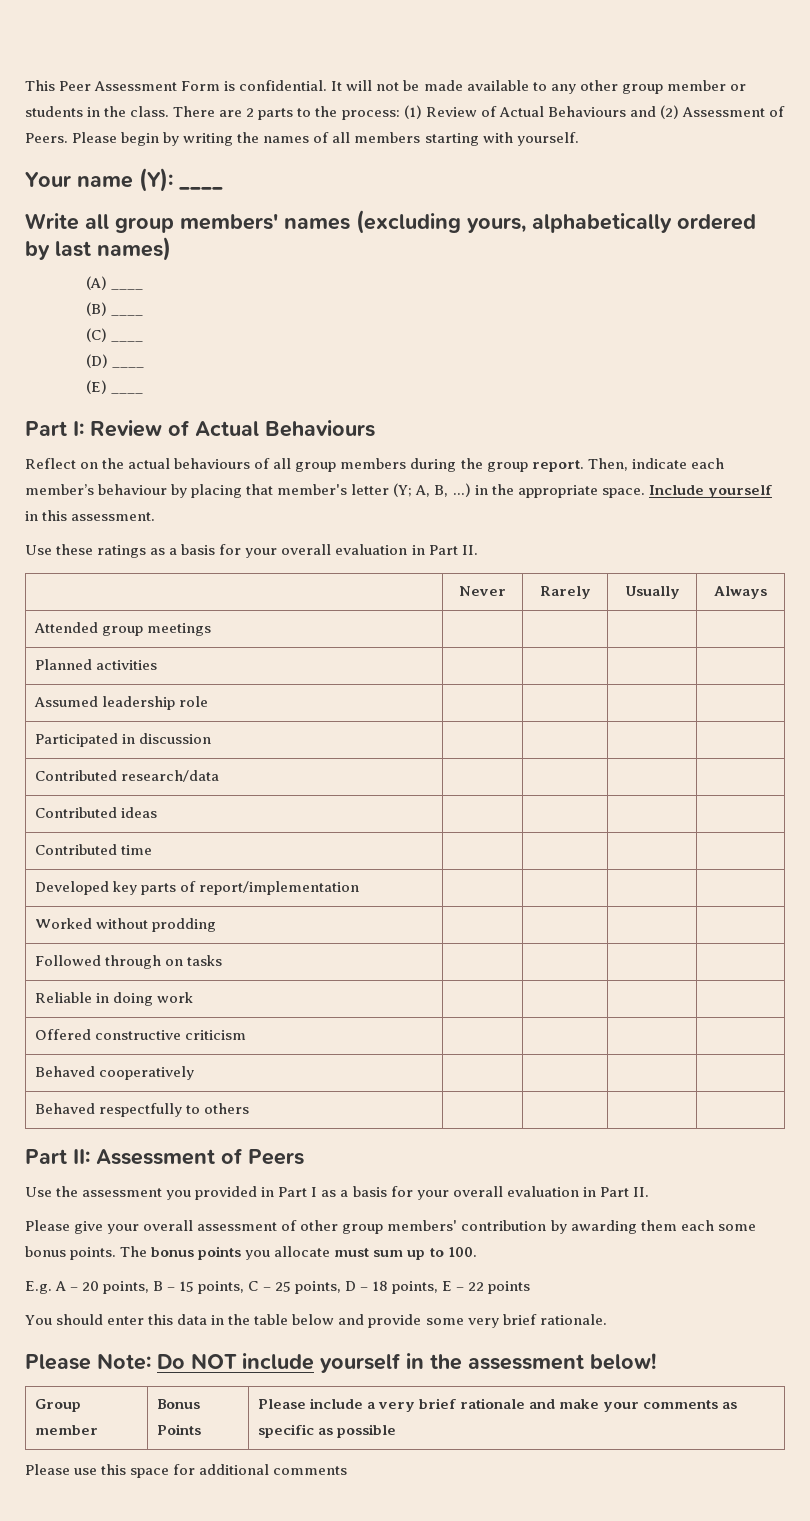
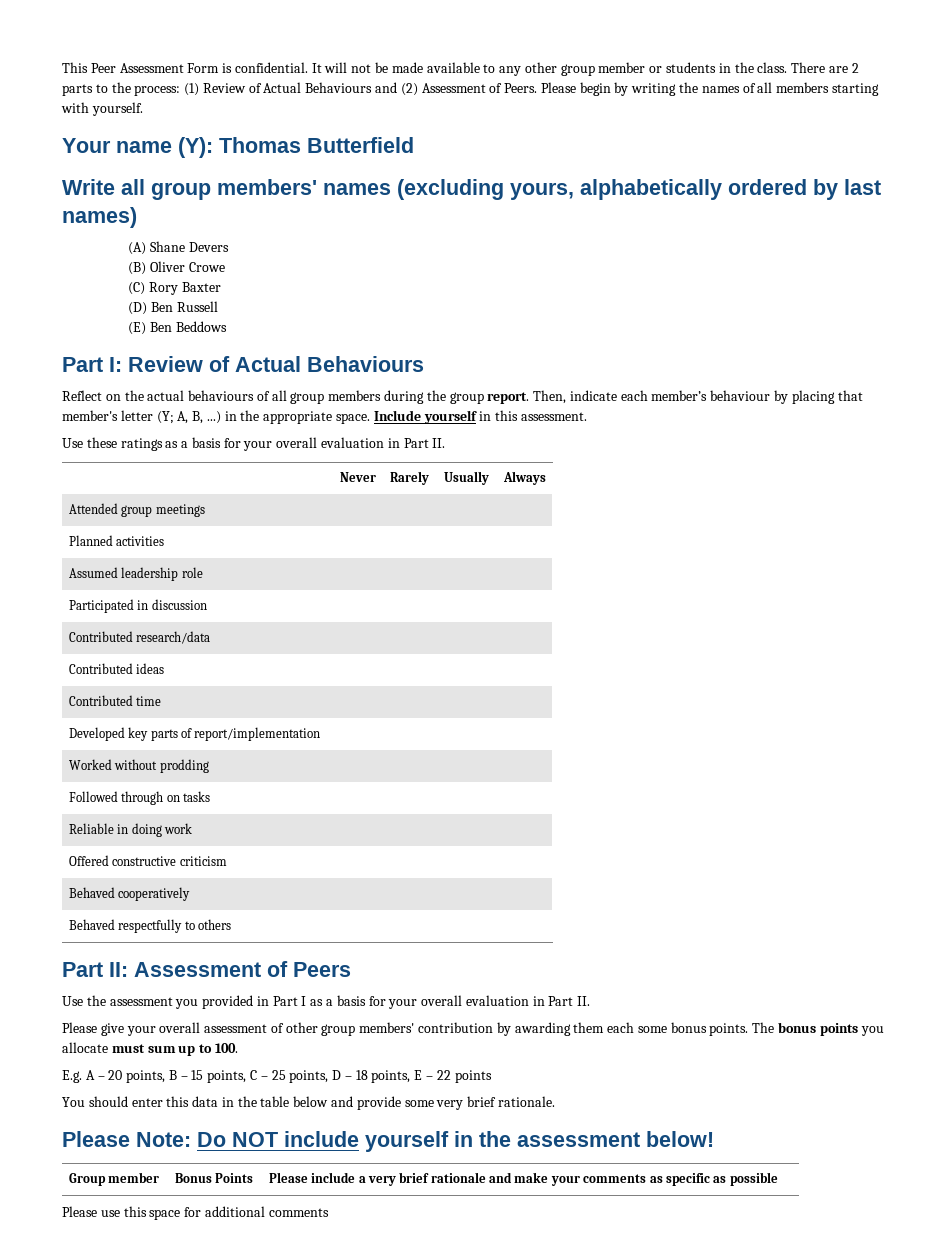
- Your name (Y): ____
+ Your name (Y): Thomas Butterfield
- (A) ____
+ (A) Shane Devers
- (B) ____
+ (B) Oliver Crowe
- (C) ____
+ (C) Rory Baxter
- (D) ____
+ (D) Ben Russell
- (E) ____
+ (E) Ben Beddows

